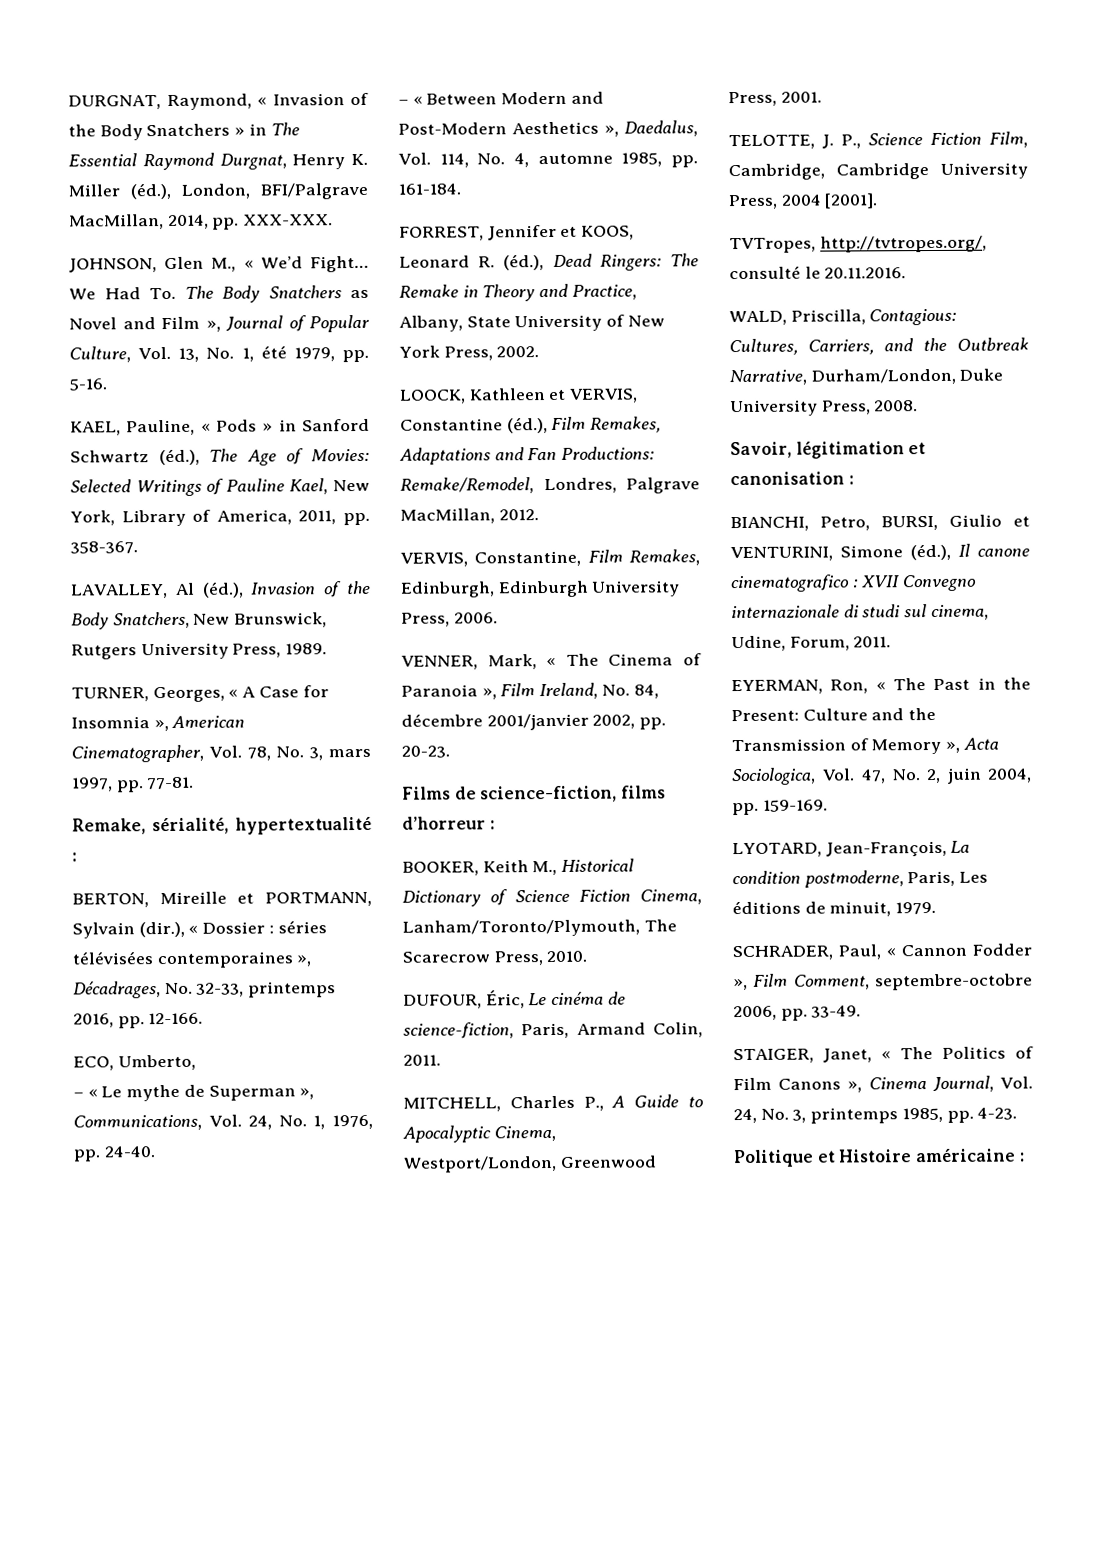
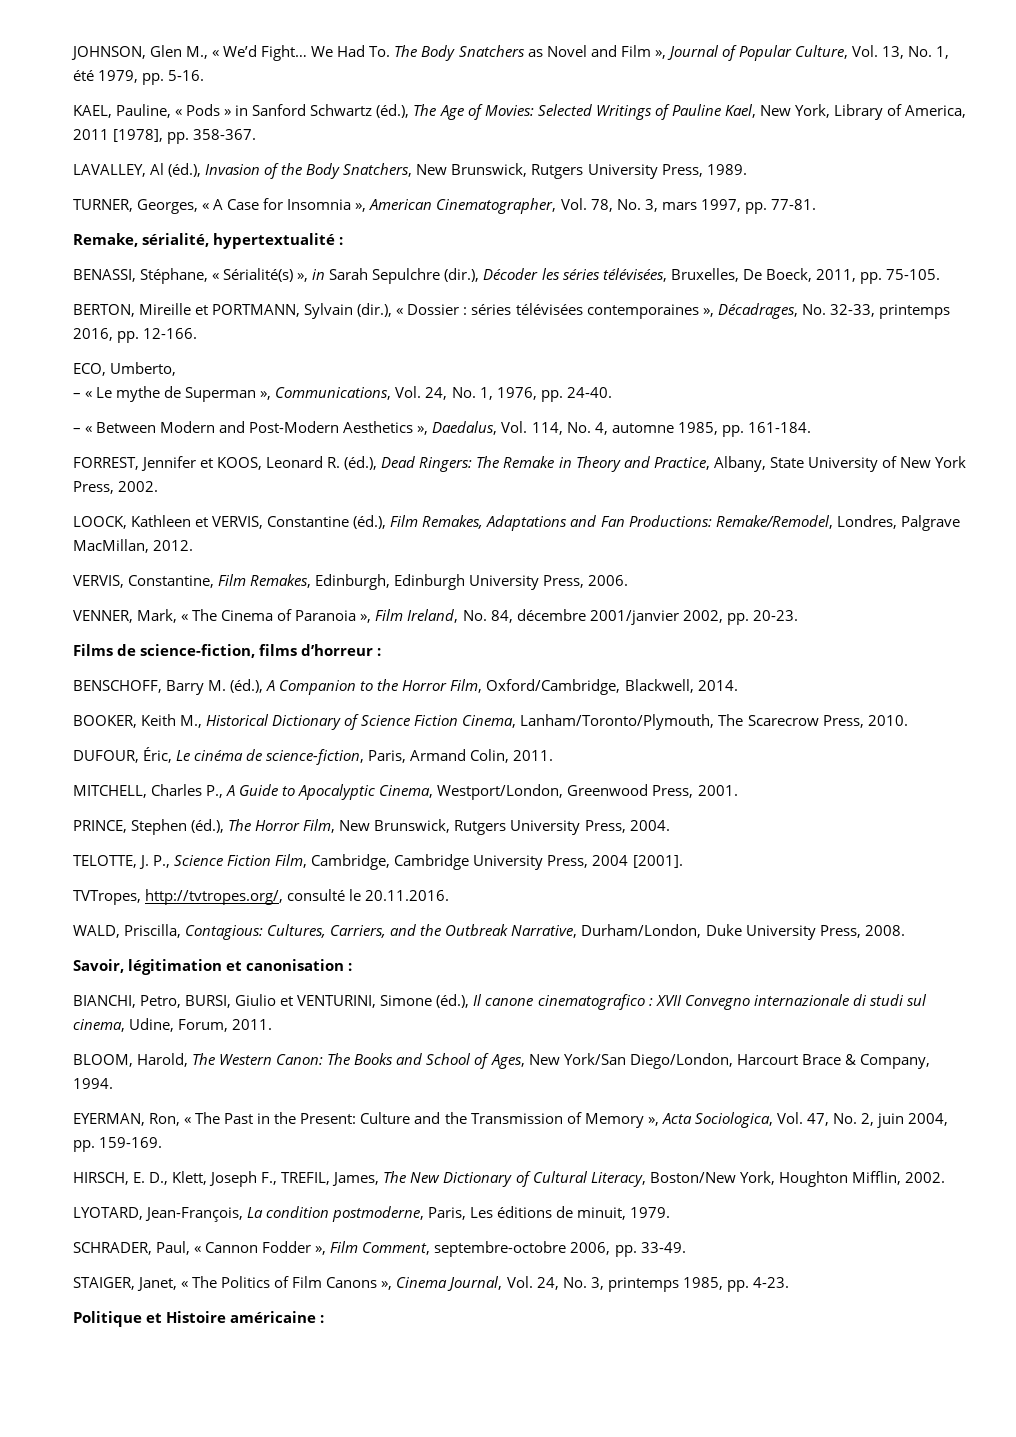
- DURGNAT, Raymond, « Invasion of the Body Snatchers » in The Essential Raymond Durgnat, Henry K. Miller (éd.), London, BFI/Palgrave MacMillan, 2014, pp. XXX-XXX.
- KAEL, Pauline, « Pods » in Sanford Schwartz (éd.), The Age of Movies: Selected Writings of Pauline Kael, New York, Library of America, 2011, pp. 358-367.
+ KAEL, Pauline, « Pods » in Sanford Schwartz (éd.), The Age of Movies: Selected Writings of Pauline Kael, New York, Library of America, 2011 [1978], pp. 358-367.
+ BENASSI, Stéphane, « Sérialité(s) », in Sarah Sepulchre (dir.), Décoder les séries télévisées, Bruxelles, De Boeck, 2011, pp. 75-105.
+ BENSCHOFF, Barry M. (éd.), A Companion to the Horror Film, Oxford/Cambridge, Blackwell, 2014.
+ PRINCE, Stephen (éd.), The Horror Film, New Brunswick, Rutgers University Press, 2004.
+ BLOOM, Harold, The Western Canon: The Books and School of Ages, New York/San Diego/London, Harcourt Brace & Company, 1994.
+ HIRSCH, E. D., Klett, Joseph F., TREFIL, James, The New Dictionary of Cultural Literacy, Boston/New York, Houghton Mifflin, 2002.

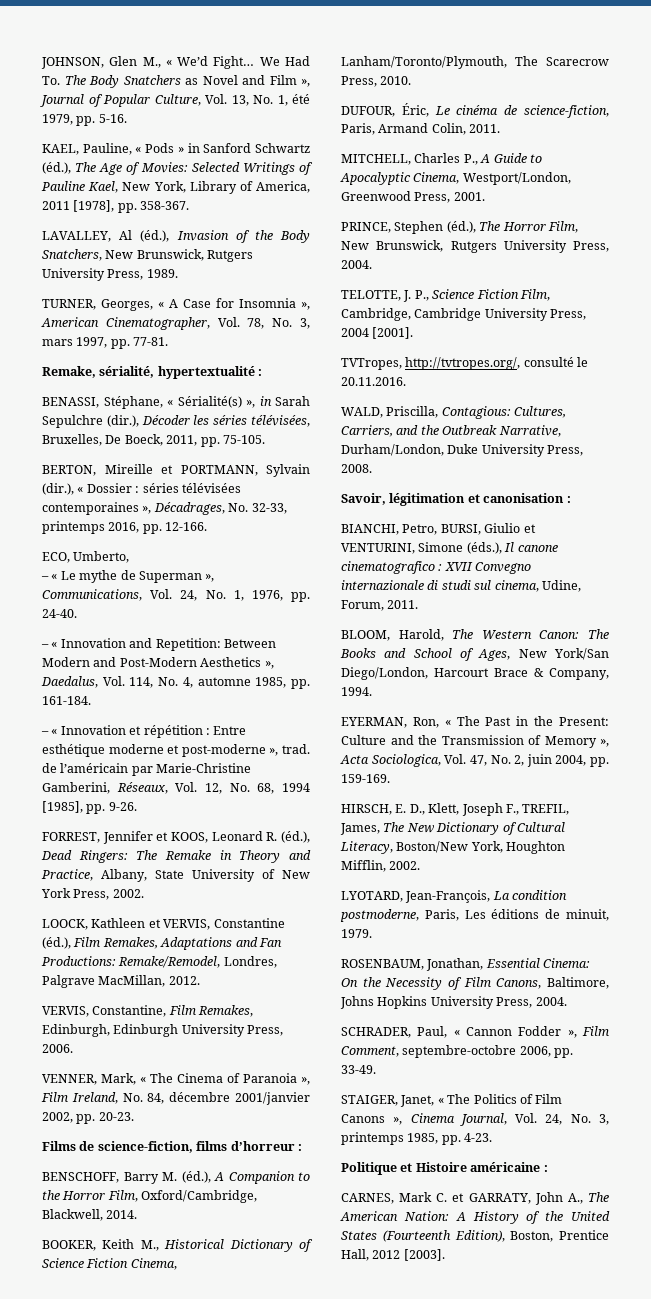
- – « Between Modern and Post-Modern Aesthetics », Daedalus, Vol. 114, No. 4, automne 1985, pp. 161-184.
+ – « Innovation and Repetition: Between Modern and Post-Modern Aesthetics », Daedalus, Vol. 114, No. 4, automne 1985, pp. 161-184.
+ – « Innovation et répétition : Entre esthétique moderne et post-moderne », trad. de l’américain par Marie-Christine Gamberini, Réseaux, Vol. 12, No. 68, 1994 [1985], pp. 9-26.
- BIANCHI, Petro, BURSI, Giulio et VENTURINI, Simone (éd.), Il canone cinematografico : XVII Convegno internazionale di studi sul cinema, Udine, Forum, 2011.
+ BIANCHI, Petro, BURSI, Giulio et VENTURINI, Simone (éds.), Il canone cinematografico : XVII Convegno internazionale di studi sul cinema, Udine, Forum, 2011.
+ ROSENBAUM, Jonathan, Essential Cinema: On the Necessity of Film Canons, Baltimore, Johns Hopkins University Press, 2004.
+ CARNES, Mark C. et GARRATY, John A., The American Nation: A History of the United States (Fourteenth Edition), Boston, Prentice Hall, 2012 [2003].

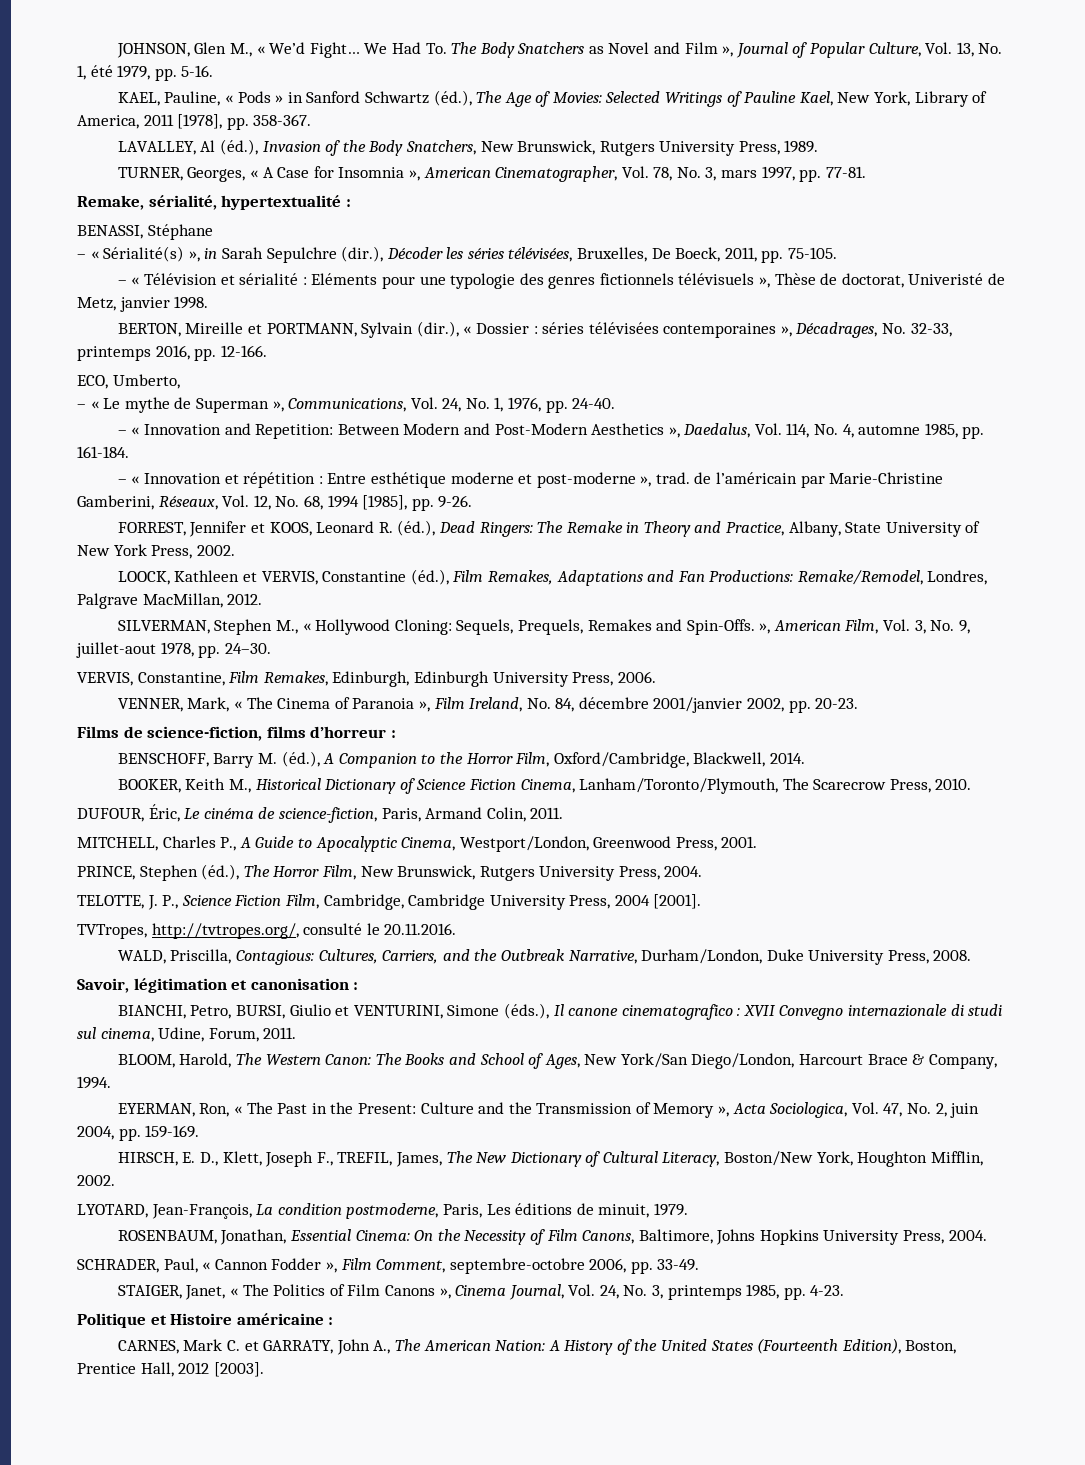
- BENASSI, Stéphane, « Sérialité(s) », in Sarah Sepulchre (dir.), Décoder les séries télévisées, Bruxelles, De Boeck, 2011, pp. 75-105.
+ BENASSI, Stéphane
+ – « Sérialité(s) », in Sarah Sepulchre (dir.), Décoder les séries télévisées, Bruxelles, De Boeck, 2011, pp. 75-105.
+ – « Télévision et sérialité : Eléments pour une typologie des genres fictionnels télévisuels », Thèse de doctorat, Univeristé de Metz, janvier 1998.
+ SILVERMAN, Stephen M., « Hollywood Cloning: Sequels, Prequels, Remakes and Spin-Offs. », American Film, Vol. 3, No. 9, juillet-aout 1978, pp. 24–30.

